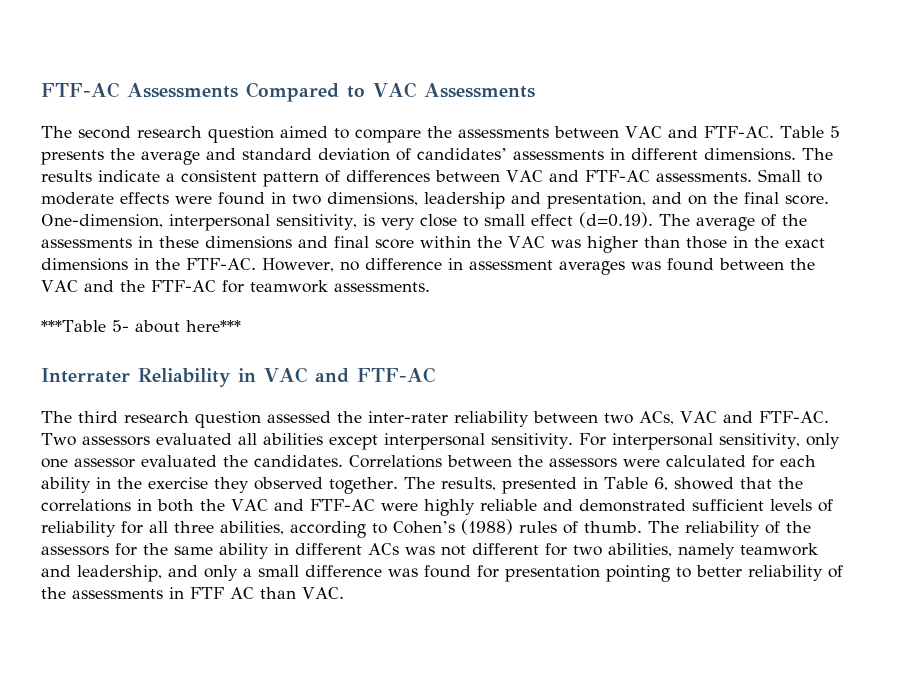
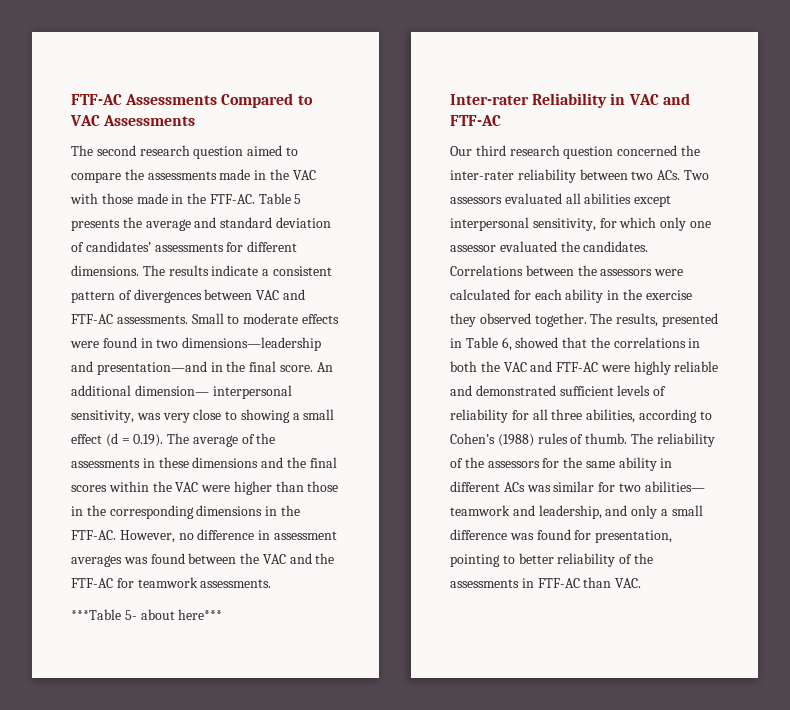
- The second research question aimed to compare the assessments between VAC and FTF-AC.
+ The second research question aimed to compare the assessments made in the VAC with those made in the FTF-AC.
- Table 5 presents the average and standard deviation of candidates’ assessments in different dimensions.
+ Table 5 presents the average and standard deviation of candidates’ assessments for different dimensions.
- The results indicate a consistent pattern of differences between VAC and FTF-AC assessments.
+ The results indicate a consistent pattern of divergences between VAC and FTF-AC assessments.
- Small to moderate effects were found in two dimensions, leadership and presentation, and on the final score. One-dimension, interpersonal sensitivity, is very close to small effect (d=0.19). The average of the assessments in these dimensions and final score within the VAC was higher than those in the exact dimensions in the FTF-AC.
+ Small to moderate effects were found in two dimensions—leadership and presentation—and in the final score. An additional dimension— interpersonal sensitivity, was very close to showing a small effect (d = 0.19). The average of the assessments in these dimensions and the final scores within the VAC were higher than those in the corresponding dimensions in the FTF-AC.
- Interrater Reliability in VAC and FTF-AC
+ Inter-rater Reliability in VAC and FTF-AC
- The third research question assessed the inter-rater reliability between two ACs, VAC and FTF-AC. Two assessors evaluated all abilities except interpersonal sensitivity. For interpersonal sensitivity, only one assessor evaluated the candidates.
+ Our third research question concerned the inter-rater reliability between two ACs. Two assessors evaluated all abilities except interpersonal sensitivity, for which only one assessor evaluated the candidates.
- The reliability of the assessors for the same ability in different ACs was not different for two abilities, namely teamwork and leadership, and only a small difference was found for presentation pointing to better reliability of the assessments in FTF AC than VAC.
+ The reliability of the assessors for the same ability in different ACs was similar for two abilities— teamwork and leadership, and only a small difference was found for presentation, pointing to better reliability of the assessments in FTF-AC than VAC.

